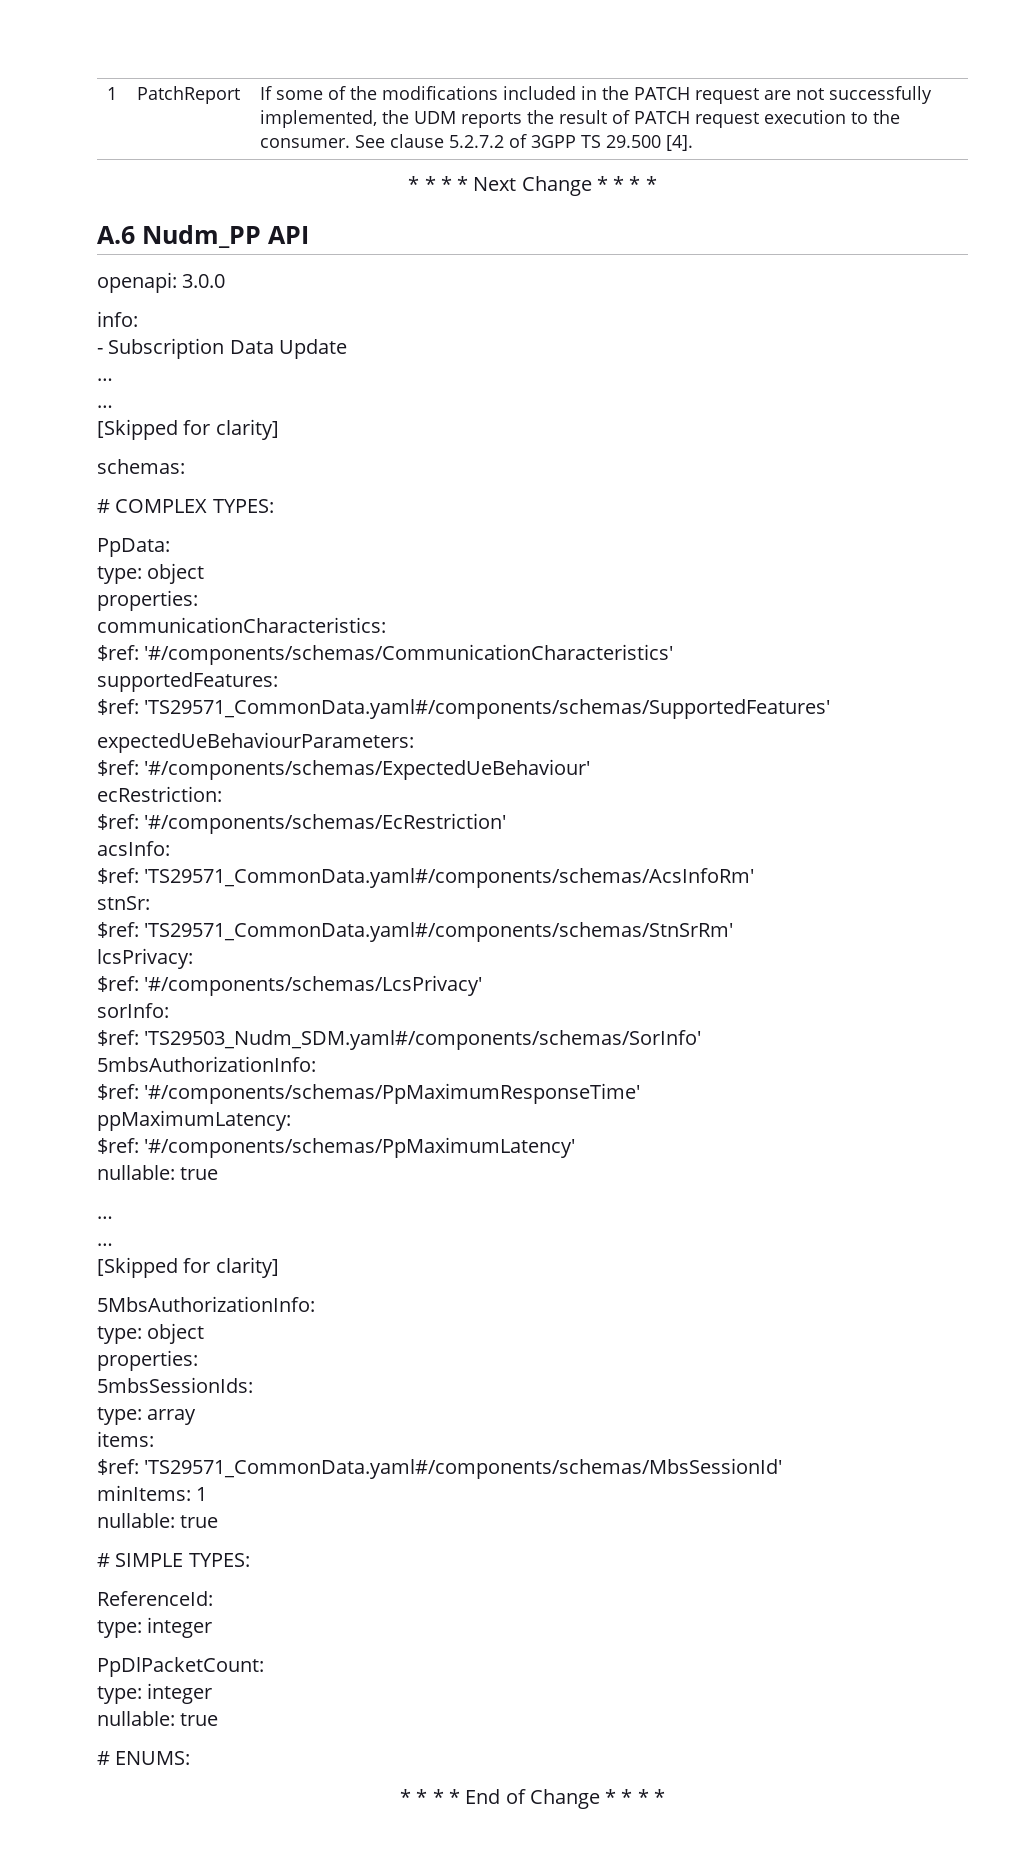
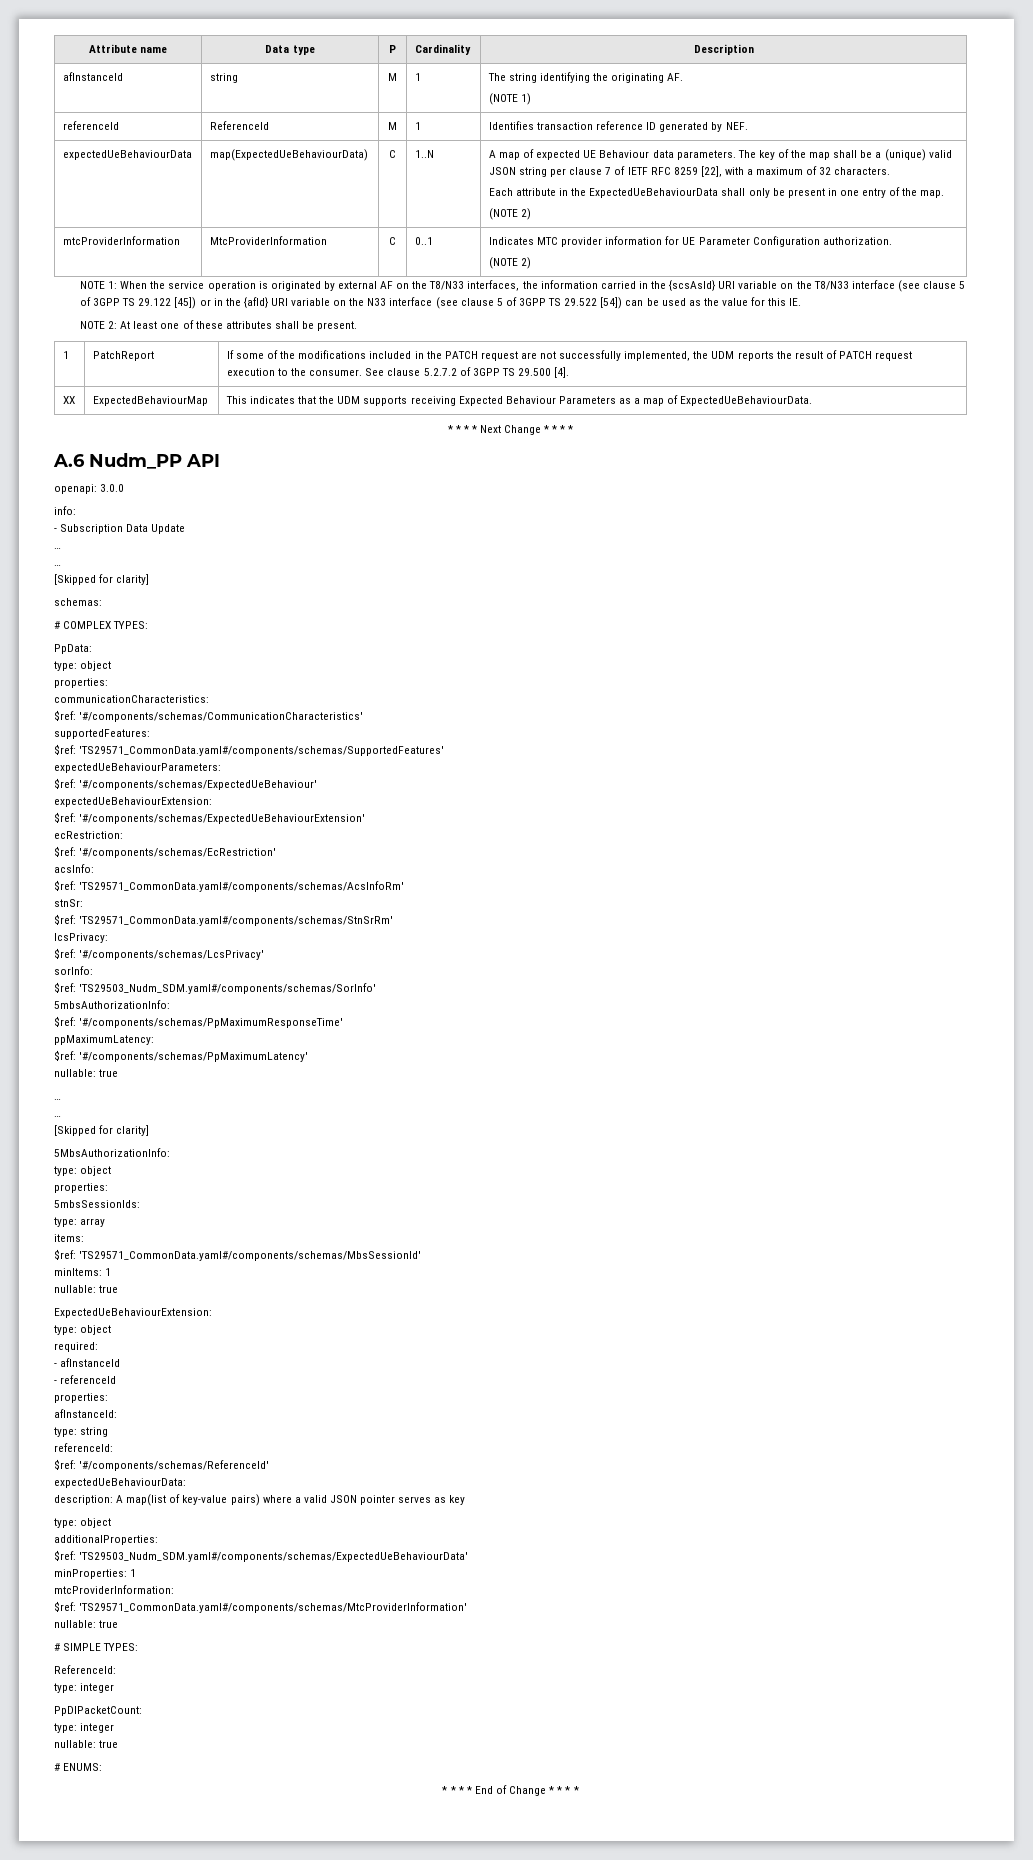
+ Attribute name | Data type | P | Cardinality | Description
+ afInstanceId | string | M | 1 | The string identifying the originating AF.
+ (NOTE 1)
+ referenceId | ReferenceId | M | 1 | Identifies transaction reference ID generated by NEF.
+ expectedUeBehaviourData | map(ExpectedUeBehaviourData) | C | 1..N | A map of expected UE Behaviour data parameters. The key of the map shall be a (unique) valid JSON string per clause 7 of IETF RFC 8259 [22], with a maximum of 32 characters.
+ Each attribute in the ExpectedUeBehaviourData shall only be present in one entry of the map.
+ (NOTE 2)
+ mtcProviderInformation | MtcProviderInformation | C | 0..1 | Indicates MTC provider information for UE Parameter Configuration authorization.
+ (NOTE 2)
+ NOTE 1: When the service operation is originated by external AF on the T8/N33 interfaces, the information carried in the {scsAsId} URI variable on the T8/N33 interface (see clause 5 of 3GPP TS 29.122 [45]) or in the {afId} URI variable on the N33 interface (see clause 5 of 3GPP TS 29.522 [54]) can be used as the value for this IE.
+ NOTE 2: At least one of these attributes shall be present.
+ XX | ExpectedBehaviourMap | This indicates that the UDM supports receiving Expected Behaviour Parameters as a map of ExpectedUeBehaviourData.
+ expectedUeBehaviourExtension:
+ $ref: '#/components/schemas/ExpectedUeBehaviourExtension'
+ ExpectedUeBehaviourExtension:
+ type: object
+ required:
+ - afInstanceId
+ - referenceId
+ properties:
+ afInstanceId:
+ type: string
+ referenceId:
+ $ref: '#/components/schemas/ReferenceId'
+ expectedUeBehaviourData:
+ description: A map(list of key-value pairs) where a valid JSON pointer serves as key
+ type: object
+ additionalProperties:
+ $ref: 'TS29503_Nudm_SDM.yaml#/components/schemas/ExpectedUeBehaviourData'
+ minProperties: 1
+ mtcProviderInformation:
+ $ref: 'TS29571_CommonData.yaml#/components/schemas/MtcProviderInformation'
+ nullable: true

